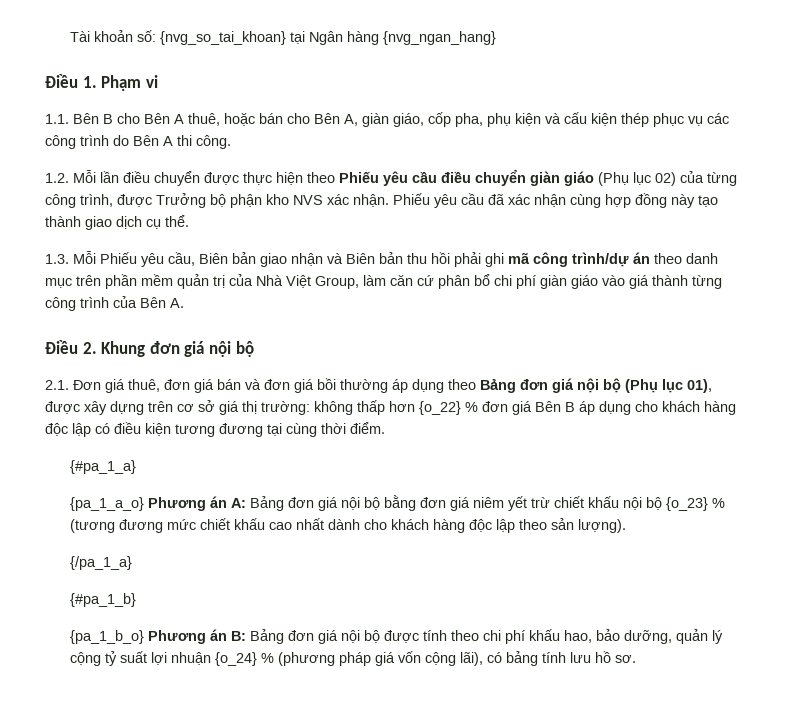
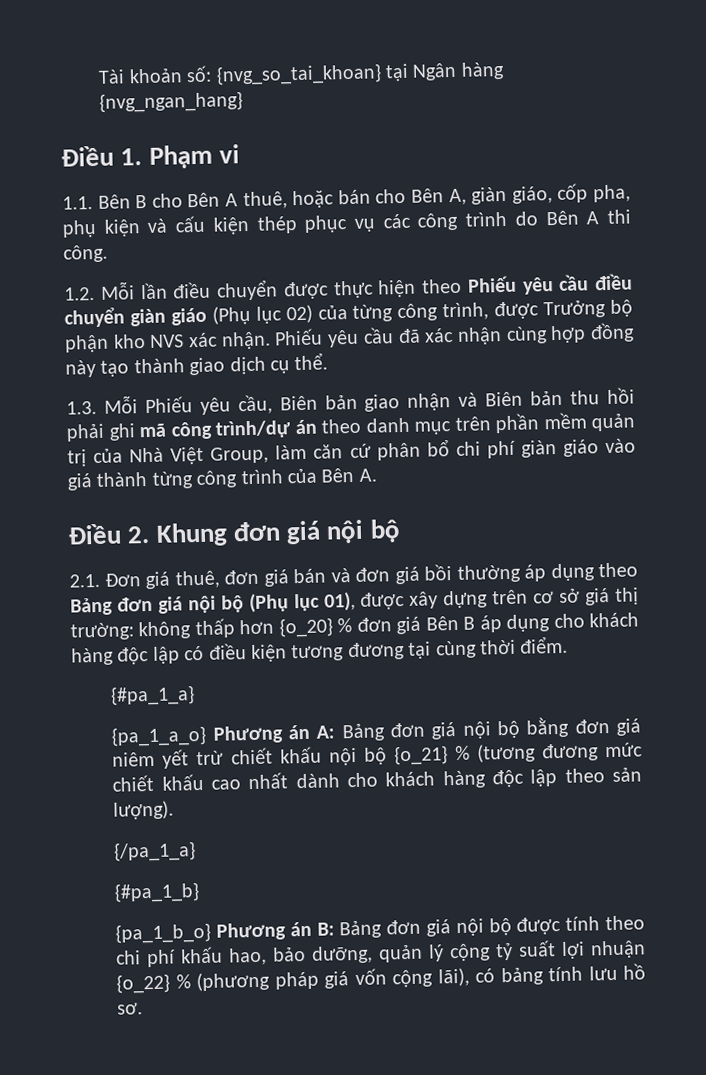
- 2.1. Đơn giá thuê, đơn giá bán và đơn giá bồi thường áp dụng theo Bảng đơn giá nội bộ (Phụ lục 01), được xây dựng trên cơ sở giá thị trường: không thấp hơn {o_22} % đơn giá Bên B áp dụng cho khách hàng độc lập có điều kiện tương đương tại cùng thời điểm.
+ 2.1. Đơn giá thuê, đơn giá bán và đơn giá bồi thường áp dụng theo Bảng đơn giá nội bộ (Phụ lục 01), được xây dựng trên cơ sở giá thị trường: không thấp hơn {o_20} % đơn giá Bên B áp dụng cho khách hàng độc lập có điều kiện tương đương tại cùng thời điểm.
- {pa_1_a_o} Phương án A: Bảng đơn giá nội bộ bằng đơn giá niêm yết trừ chiết khấu nội bộ {o_23} % (tương đương mức chiết khấu cao nhất dành cho khách hàng độc lập theo sản lượng).
+ {pa_1_a_o} Phương án A: Bảng đơn giá nội bộ bằng đơn giá niêm yết trừ chiết khấu nội bộ {o_21} % (tương đương mức chiết khấu cao nhất dành cho khách hàng độc lập theo sản lượng).
- {pa_1_b_o} Phương án B: Bảng đơn giá nội bộ được tính theo chi phí khấu hao, bảo dưỡng, quản lý cộng tỷ suất lợi nhuận {o_24} % (phương pháp giá vốn cộng lãi), có bảng tính lưu hồ sơ.
+ {pa_1_b_o} Phương án B: Bảng đơn giá nội bộ được tính theo chi phí khấu hao, bảo dưỡng, quản lý cộng tỷ suất lợi nhuận {o_22} % (phương pháp giá vốn cộng lãi), có bảng tính lưu hồ sơ.

